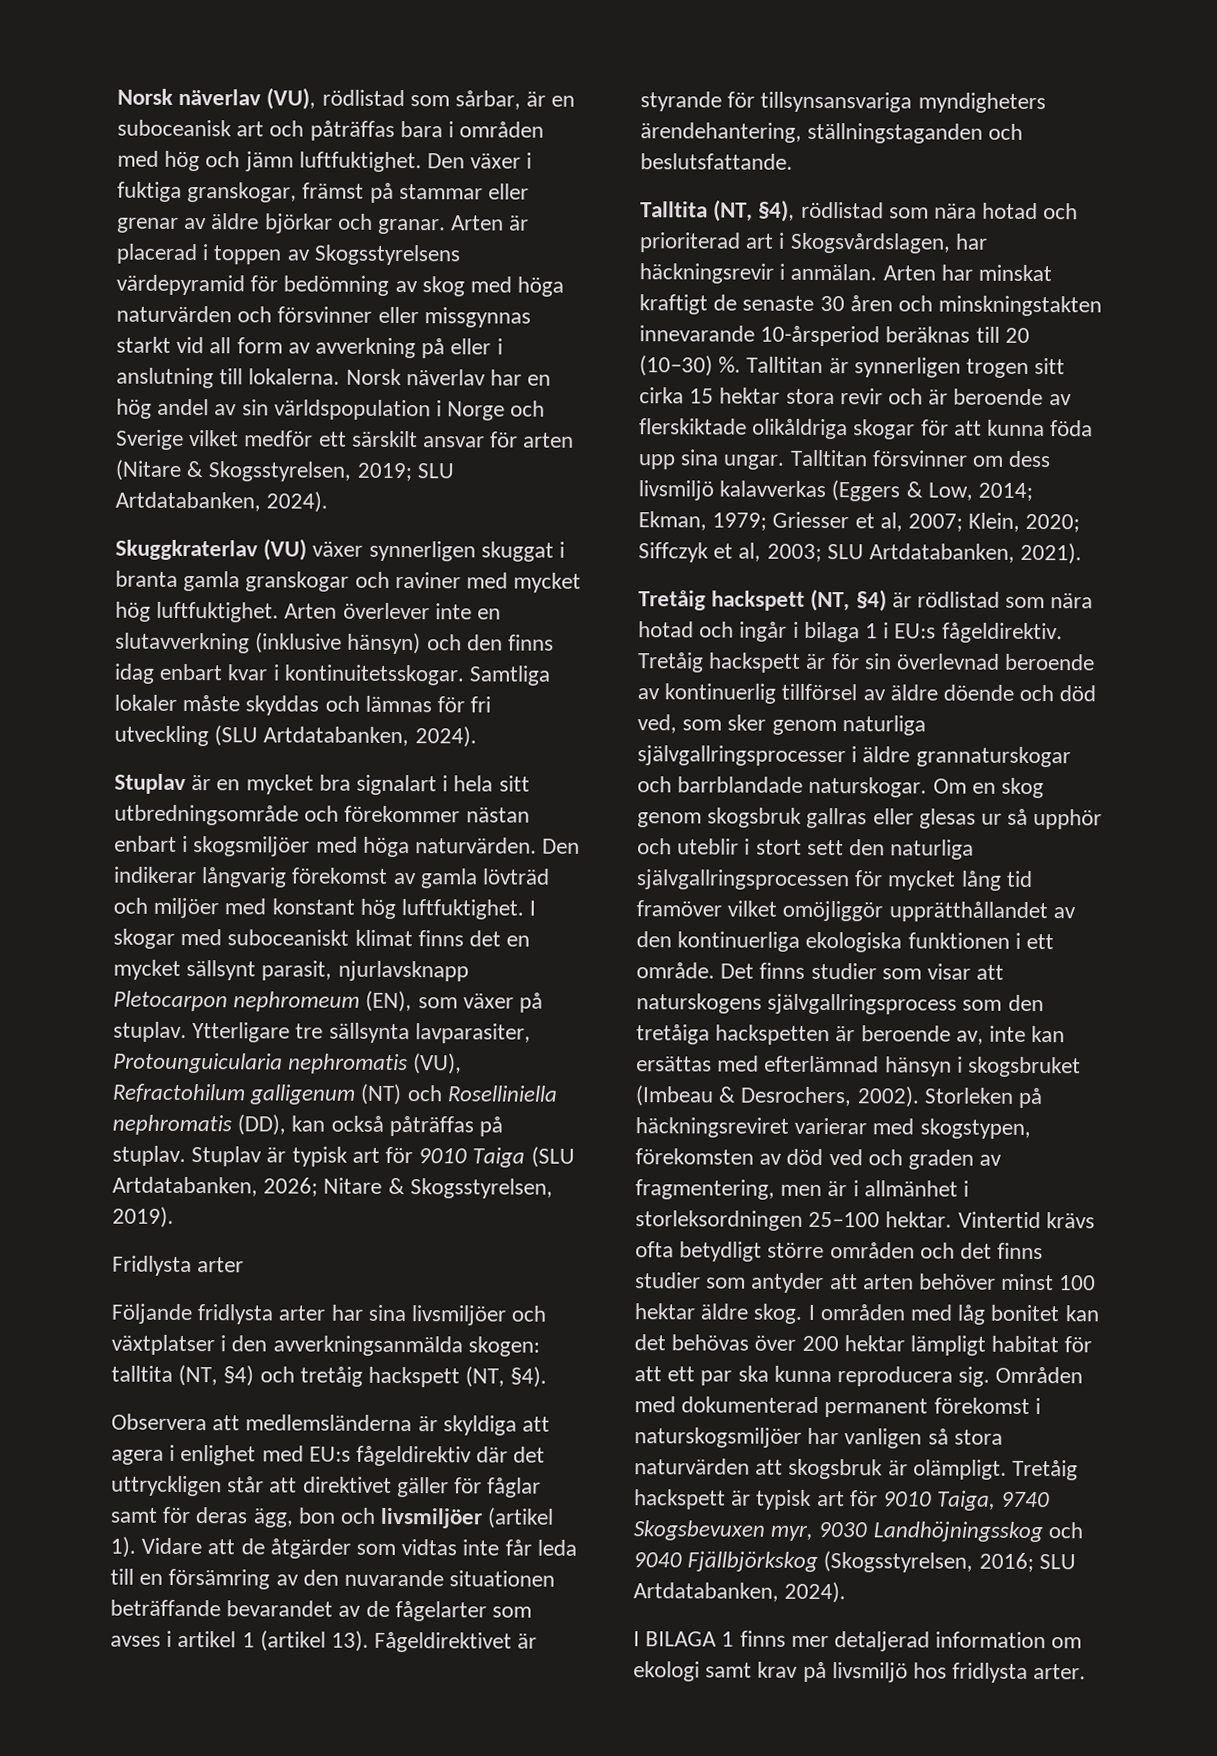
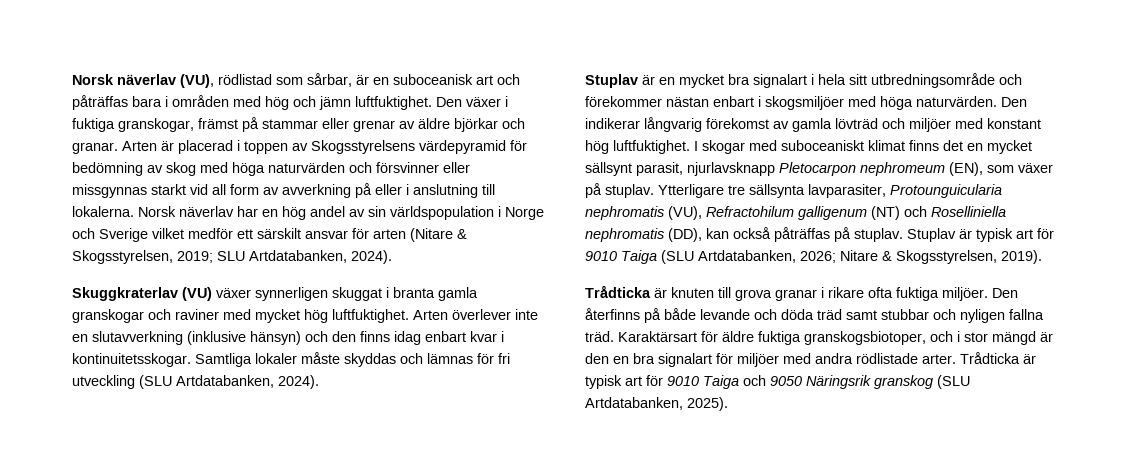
- Fridlysta arter
- Följande fridlysta arter har sina livsmiljöer och växtplatser i den avverkningsanmälda skogen: talltita (NT, §4) och tretåig hackspett (NT, §4).
- Observera att medlemsländerna är skyldiga att agera i enlighet med EU:s fågeldirektiv där det uttryckligen står att direktivet gäller för fåglar samt för deras ägg, bon och livsmiljöer (artikel 1). Vidare att de åtgärder som vidtas inte får leda till en försämring av den nuvarande situationen beträffande bevarandet av de fågelarter som avses i artikel 1 (artikel 13). Fågeldirektivet är styrande för tillsynsansvariga myndigheters ärendehantering, ställningstaganden och beslutsfattande.
- Talltita (NT, §4), rödlistad som nära hotad och prioriterad art i Skogsvårdslagen, har häckningsrevir i anmälan. Arten har minskat kraftigt de senaste 30 åren och minskningstakten innevarande 10-årsperiod beräknas till 20 (10–30) %. Talltitan är synnerligen trogen sitt cirka 15 hektar stora revir och är beroende av flerskiktade olikåldriga skogar för att kunna föda upp sina ungar. Talltitan försvinner om dess livsmiljö kalavverkas (Eggers & Low, 2014; Ekman, 1979; Griesser et al, 2007; Klein, 2020; Siffczyk et al, 2003; SLU Artdatabanken, 2021).
- Tretåig hackspett (NT, §4) är rödlistad som nära hotad och ingår i bilaga 1 i EU:s fågeldirektiv. Tretåig hackspett är för sin överlevnad beroende av kontinuerlig tillförsel av äldre döende och död ved, som sker genom naturliga självgallringsprocesser i äldre grannaturskogar och barrblandade naturskogar. Om en skog genom skogsbruk gallras eller glesas ur så upphör och uteblir i stort sett den naturliga självgallringsprocessen för mycket lång tid framöver vilket omöjliggör upprätthållandet av den kontinuerliga ekologiska funktionen i ett område. Det finns studier som visar att naturskogens självgallringsprocess som den tretåiga hackspetten är beroende av, inte kan ersättas med efterlämnad hänsyn i skogsbruket (Imbeau & Desrochers, 2002). Storleken på häckningsreviret varierar med skogstypen, förekomsten av död ved och graden av fragmentering, men är i allmänhet i storleksordningen 25–100 hektar. Vintertid krävs ofta betydligt större områden och det finns studier som antyder att arten behöver minst 100 hektar äldre skog. I områden med låg bonitet kan det behövas över 200 hektar lämpligt habitat för att ett par ska kunna reproducera sig. Områden med dokumenterad permanent förekomst i naturskogsmiljöer har vanligen så stora naturvärden att skogsbruk är olämpligt. Tretåig hackspett är typisk art för 9010 Taiga, 9740 Skogsbevuxen myr, 9030 Landhöjningsskog och 9040 Fjällbjörkskog (Skogsstyrelsen, 2016; SLU Artdatabanken, 2024).
- I BILAGA 1 finns mer detaljerad information om ekologi samt krav på livsmiljö hos fridlysta arter.
+ Trådticka är knuten till grova granar i rikare ofta fuktiga miljöer. Den återfinns på både levande och döda träd samt stubbar och nyligen fallna träd. Karaktärsart för äldre fuktiga granskogsbiotoper, och i stor mängd är den en bra signalart för miljöer med andra rödlistade arter. Trådticka är typisk art för 9010 Taiga och 9050 Näringsrik granskog (SLU Artdatabanken, 2025).

